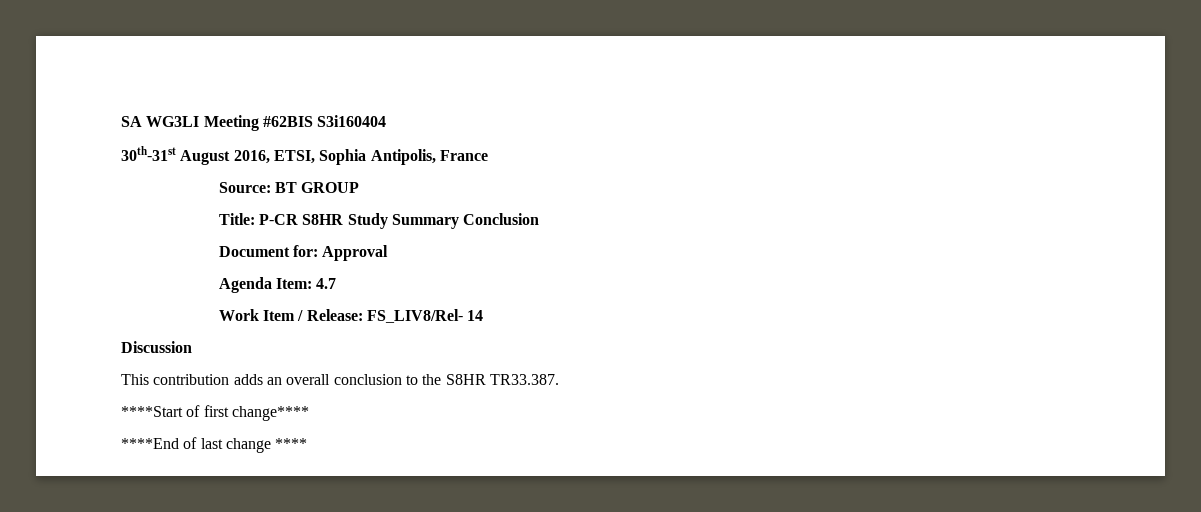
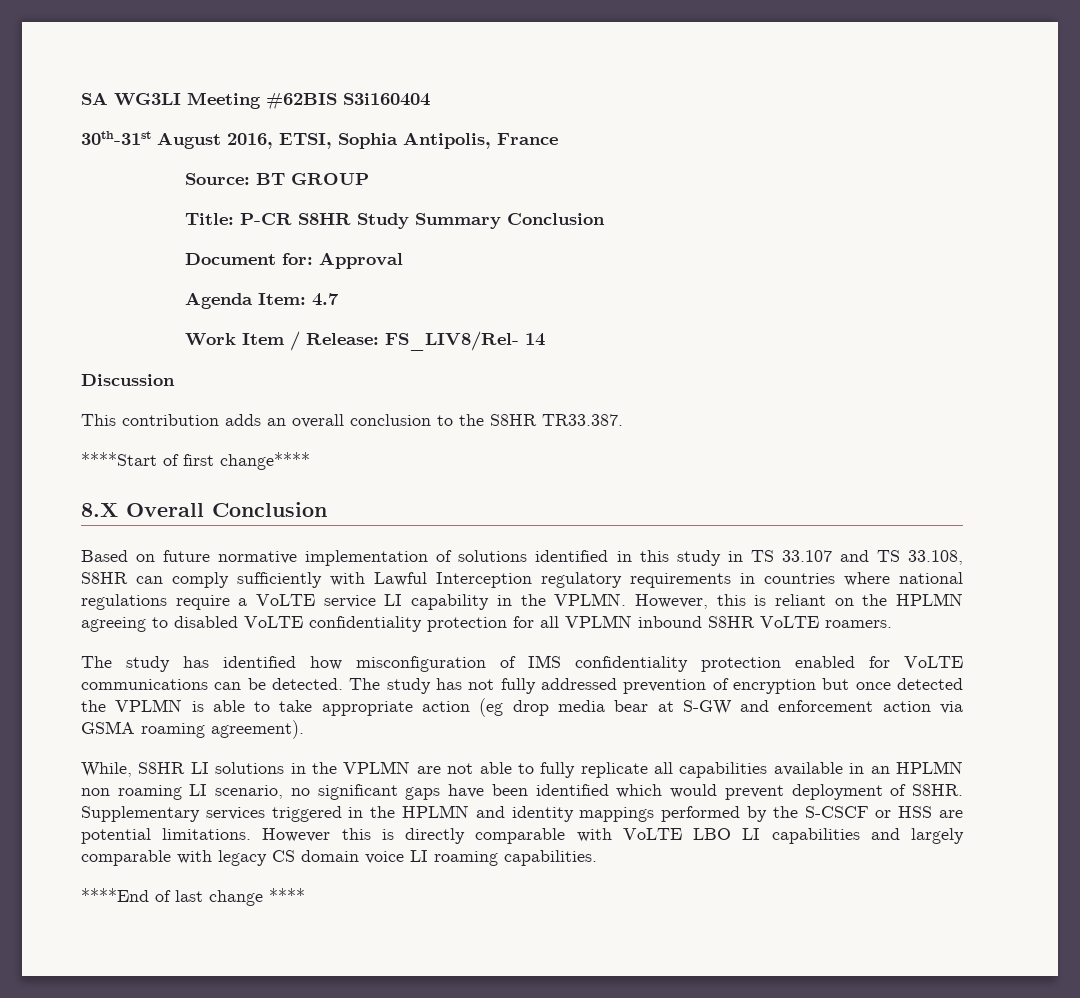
+ 8.X Overall Conclusion
+ Based on future normative implementation of solutions identified in this study in TS 33.107 and TS 33.108, S8HR can comply sufficiently with Lawful Interception regulatory requirements in countries where national regulations require a VoLTE service LI capability in the VPLMN. However, this is reliant on the HPLMN agreeing to disabled VoLTE confidentiality protection for all VPLMN inbound S8HR VoLTE roamers.
+ The study has identified how misconfiguration of IMS confidentiality protection enabled for VoLTE communications can be detected. The study has not fully addressed prevention of encryption but once detected the VPLMN is able to take appropriate action (eg drop media bear at S-GW and enforcement action via GSMA roaming agreement).
+ While, S8HR LI solutions in the VPLMN are not able to fully replicate all capabilities available in an HPLMN non roaming LI scenario, no significant gaps have been identified which would prevent deployment of S8HR. Supplementary services triggered in the HPLMN and identity mappings performed by the S-CSCF or HSS are potential limitations. However this is directly comparable with VoLTE LBO LI capabilities and largely comparable with legacy CS domain voice LI roaming capabilities.

